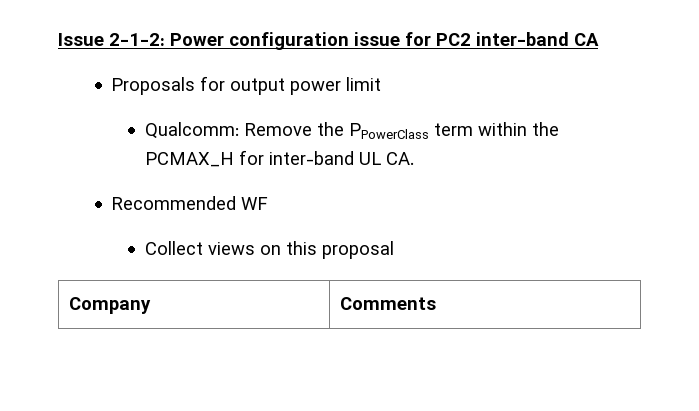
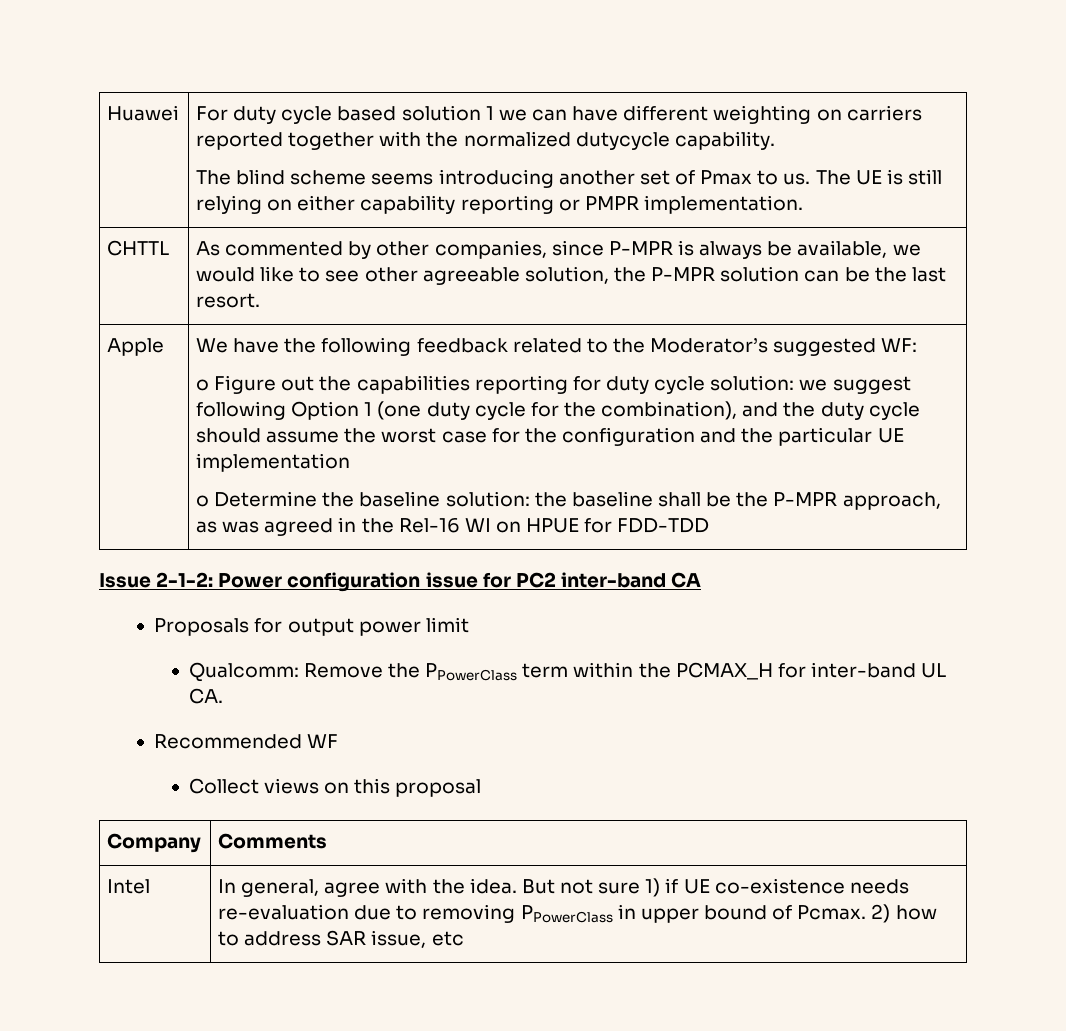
+ Huawei | For duty cycle based solution 1 we can have different weighting on carriers reported together with the normalized dutycycle capability.
+ The blind scheme seems introducing another set of Pmax to us. The UE is still relying on either capability reporting or PMPR implementation.
+ CHTTL | As commented by other companies, since P-MPR is always be available, we would like to see other agreeable solution, the P-MPR solution can be the last resort.
+ Apple | We have the following feedback related to the Moderator’s suggested WF:
+ o Figure out the capabilities reporting for duty cycle solution: we suggest following Option 1 (one duty cycle for the combination), and the duty cycle should assume the worst case for the configuration and the particular UE implementation
+ o Determine the baseline solution: the baseline shall be the P-MPR approach, as was agreed in the Rel-16 WI on HPUE for FDD-TDD
+ Intel | In general, agree with the idea. But not sure 1) if UE co-existence needs re-evaluation due to removing PPowerClass in upper bound of Pcmax. 2) how to address SAR issue, etc

